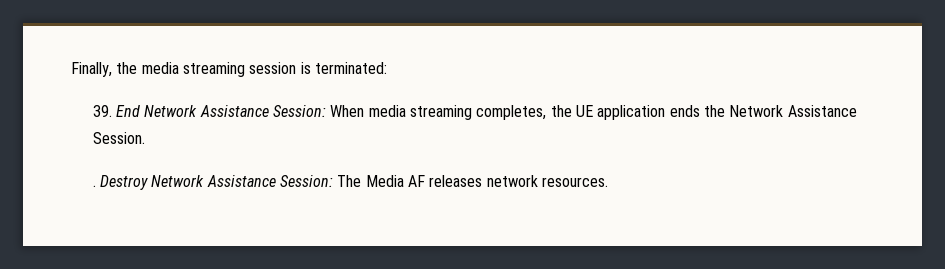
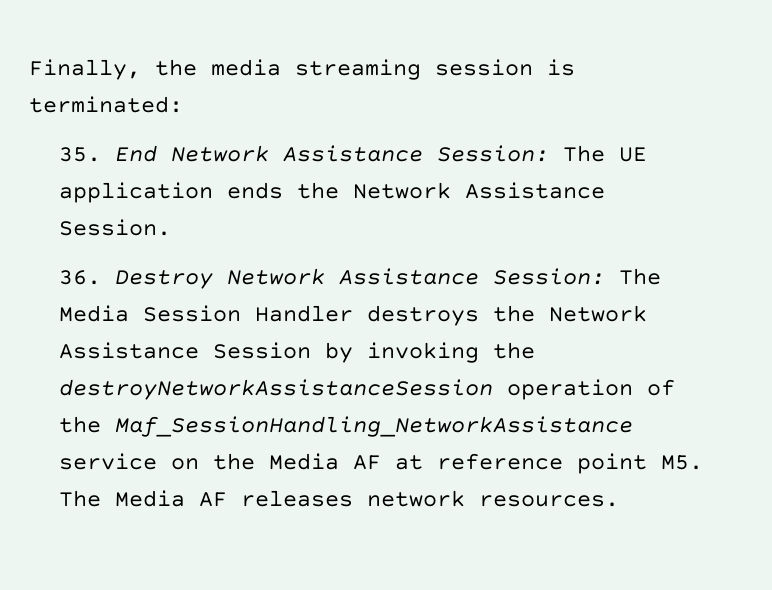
- 39. End Network Assistance Session: When media streaming completes, the UE application ends the Network Assistance Session.
+ 35. End Network Assistance Session: The UE application ends the Network Assistance Session.
- . Destroy Network Assistance Session: The Media AF releases network resources.
+ 36. Destroy Network Assistance Session: The Media Session Handler destroys the Network Assistance Session by invoking the destroyNetworkAssistanceSession operation of the Maf_SessionHandling_NetworkAssistance service on the Media AF at reference point M5. The Media AF releases network resources.

